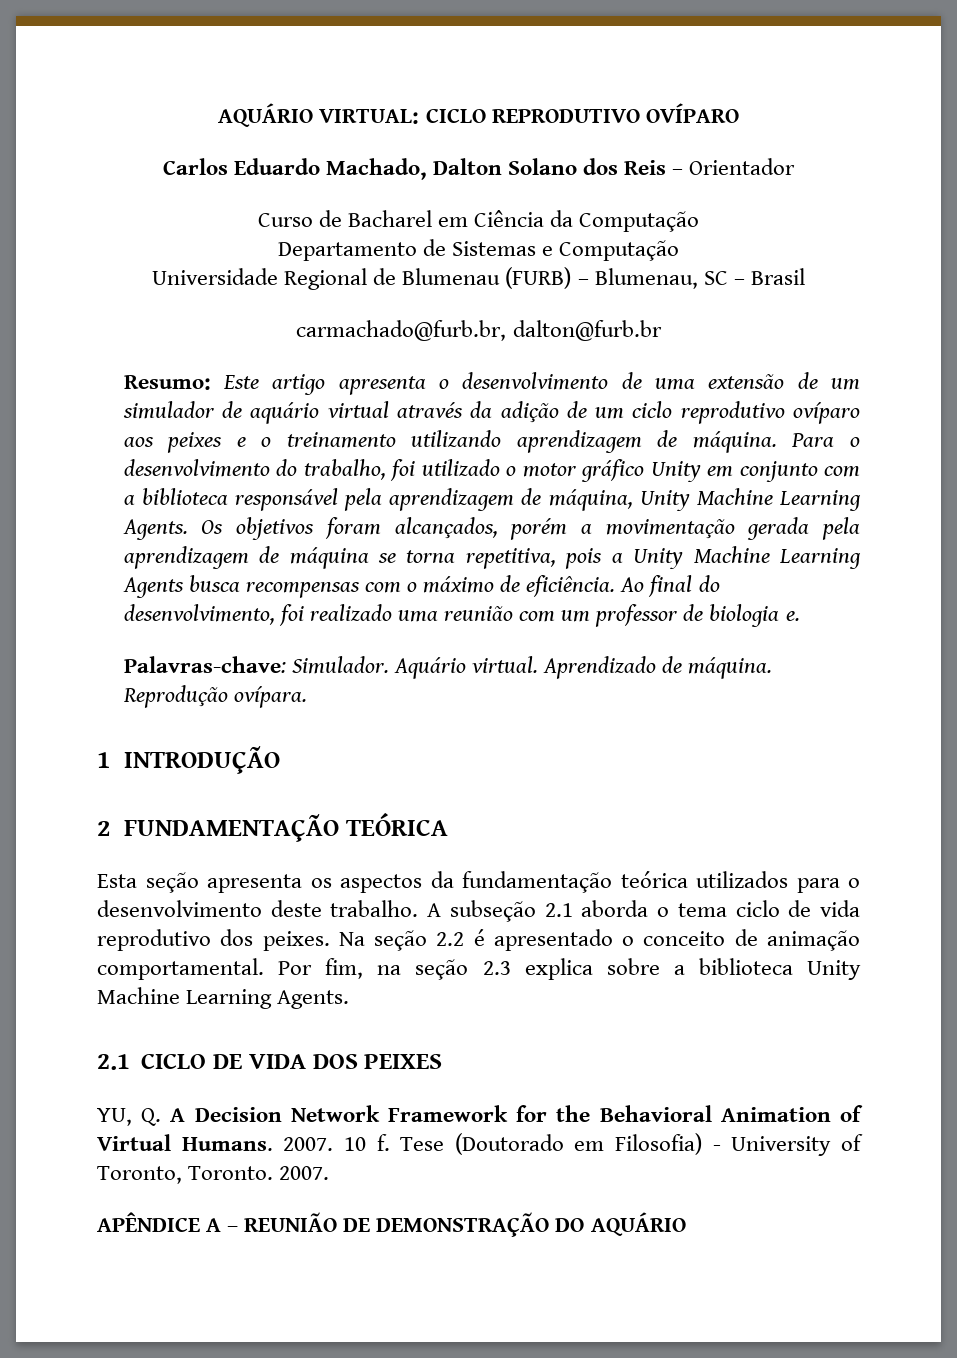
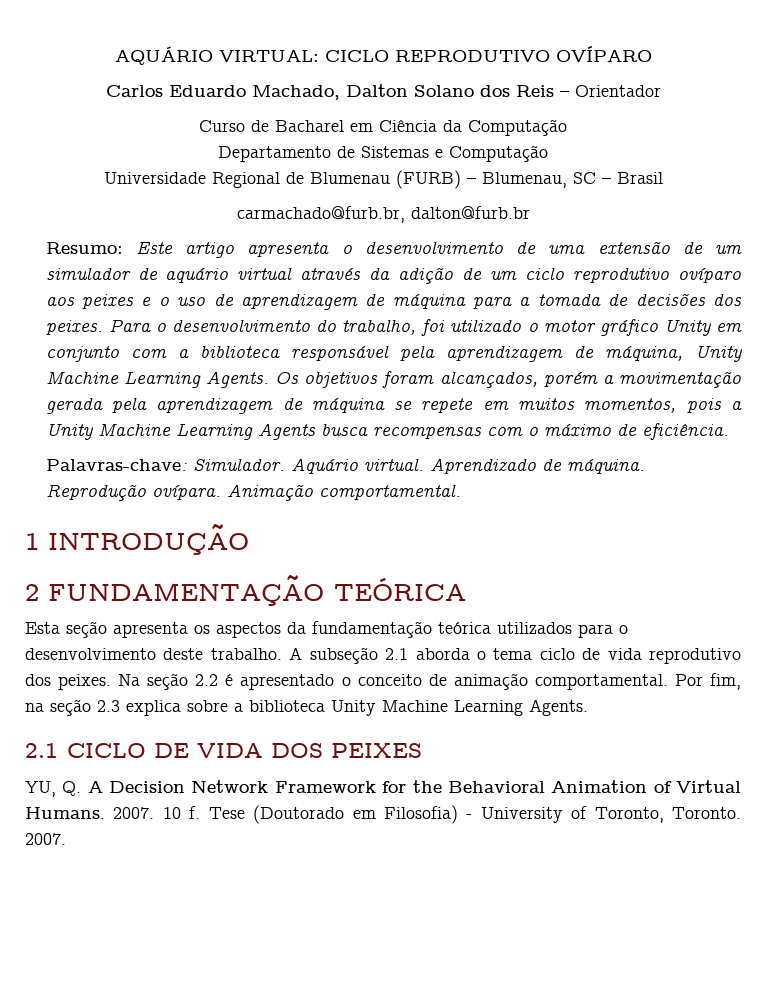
- Resumo: Este artigo apresenta o desenvolvimento de uma extensão de um simulador de aquário virtual através da adição de um ciclo reprodutivo ovíparo aos peixes e o treinamento utilizando aprendizagem de máquina.
+ Resumo: Este artigo apresenta o desenvolvimento de uma extensão de um simulador de aquário virtual através da adição de um ciclo reprodutivo ovíparo aos peixes e o uso de aprendizagem de máquina para a tomada de decisões dos peixes.
- Os objetivos foram alcançados, porém a movimentação gerada pela aprendizagem de máquina se torna repetitiva, pois a Unity Machine Learning Agents busca recompensas com o máximo de eficiência. Ao final do desenvolvimento, foi realizado uma reunião com um professor de biologia e.
+ Os objetivos foram alcançados, porém a movimentação gerada pela aprendizagem de máquina se repete em muitos momentos, pois a Unity Machine Learning Agents busca recompensas com o máximo de eficiência.
+ Animação comportamental.
- APÊNDICE A – REUNIÃO DE DEMONSTRAÇÃO DO AQUÁRIO

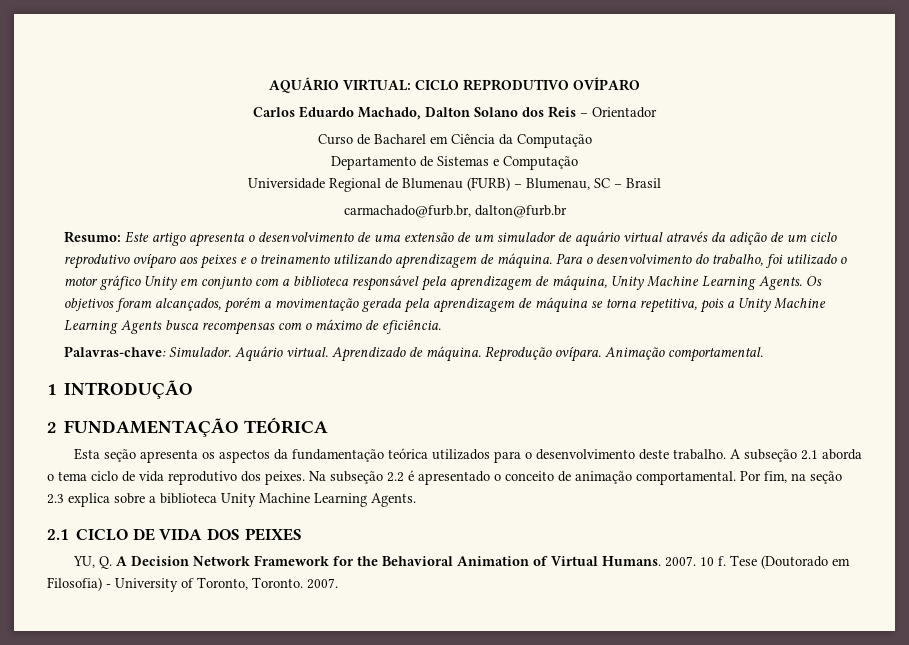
- Resumo: Este artigo apresenta o desenvolvimento de uma extensão de um simulador de aquário virtual através da adição de um ciclo reprodutivo ovíparo aos peixes e o uso de aprendizagem de máquina para a tomada de decisões dos peixes.
+ Resumo: Este artigo apresenta o desenvolvimento de uma extensão de um simulador de aquário virtual através da adição de um ciclo reprodutivo ovíparo aos peixes e o treinamento utilizando aprendizagem de máquina.
- Os objetivos foram alcançados, porém a movimentação gerada pela aprendizagem de máquina se repete em muitos momentos, pois a Unity Machine Learning Agents busca recompensas com o máximo de eficiência.
+ Os objetivos foram alcançados, porém a movimentação gerada pela aprendizagem de máquina se torna repetitiva, pois a Unity Machine Learning Agents busca recompensas com o máximo de eficiência.
- Na seção 2.2 é apresentado o conceito de animação comportamental.
+ Na subseção 2.2 é apresentado o conceito de animação comportamental.

